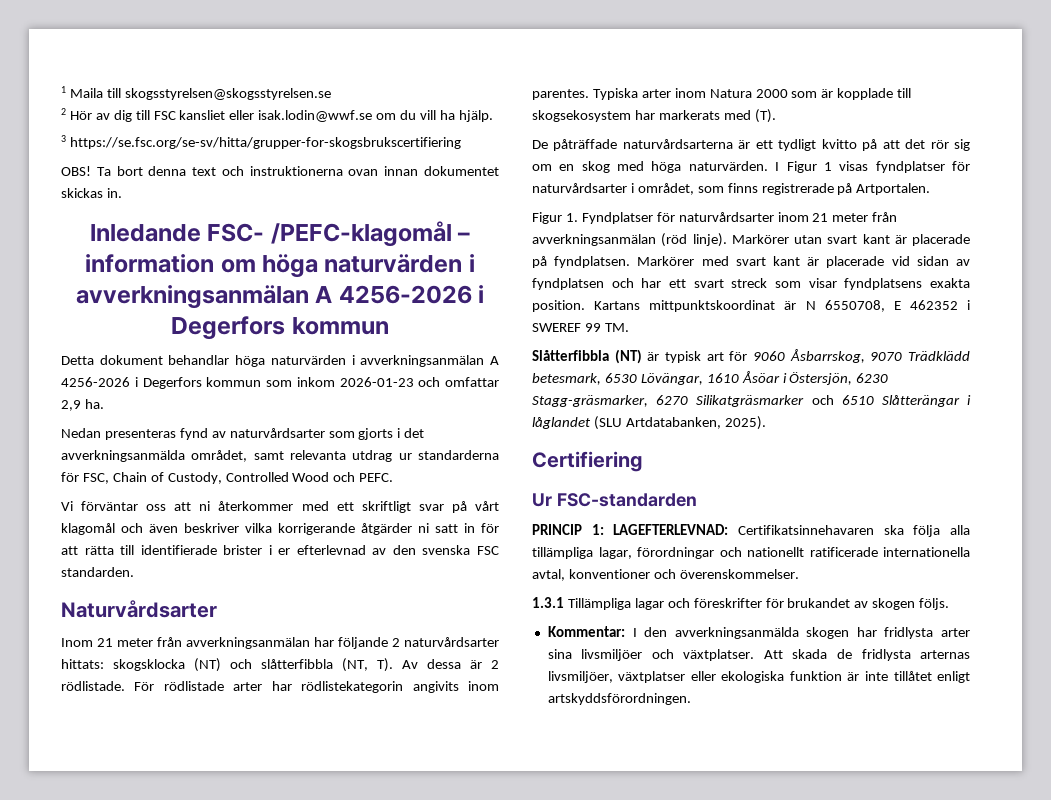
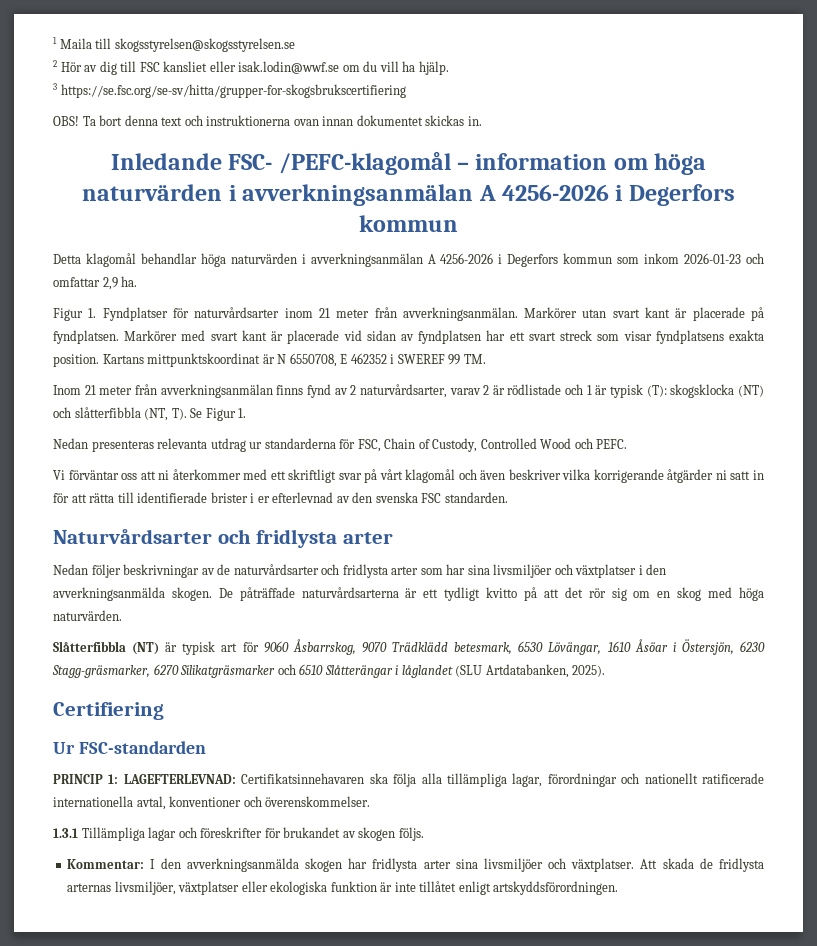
- Detta dokument behandlar höga naturvärden i avverkningsanmälan A 4256-2026 i Degerfors kommun som inkom 2026-01-23 och omfattar 2,9 ha.
+ Detta klagomål behandlar höga naturvärden i avverkningsanmälan A 4256-2026 i Degerfors kommun som inkom 2026-01-23 och omfattar 2,9 ha.
- Nedan presenteras fynd av naturvårdsarter som gjorts i det avverkningsanmälda området, samt relevanta utdrag ur standarderna för FSC, Chain of Custody, Controlled Wood och PEFC.
+ Figur 1. Fyndplatser för naturvårdsarter inom 21 meter från avverkningsanmälan. Markörer utan svart kant är placerade på fyndplatsen. Markörer med svart kant är placerade vid sidan av fyndplatsen har ett svart streck som visar fyndplatsens exakta position. Kartans mittpunktskoordinat är N 6550708, E 462352 i SWEREF 99 TM.
+ Inom 21 meter från avverkningsanmälan finns fynd av 2 naturvårdsarter, varav 2 är rödlistade och 1 är typisk (T): skogsklocka (NT) och slåtterfibbla (NT, T). Se Figur 1.
+ Nedan presenteras relevanta utdrag ur standarderna för FSC, Chain of Custody, Controlled Wood och PEFC.
- Naturvårdsarter
- Inom 21 meter från avverkningsanmälan har följande 2 naturvårdsarter hittats: skogsklocka (NT) och slåtterfibbla (NT, T). Av dessa är 2 rödlistade. För rödlistade arter har rödlistekategorin angivits inom parentes. Typiska arter inom Natura 2000 som är kopplade till skogsekosystem har markerats med (T).
- De påträffade naturvårdsarterna är ett tydligt kvitto på att det rör sig om en skog med höga naturvärden. I Figur 1 visas fyndplatser för naturvårdsarter i området, som finns registrerade på Artportalen.
- Figur 1. Fyndplatser för naturvårdsarter inom 21 meter från avverkningsanmälan (röd linje). Markörer utan svart kant är placerade på fyndplatsen. Markörer med svart kant är placerade vid sidan av fyndplatsen och har ett svart streck som visar fyndplatsens exakta position. Kartans mittpunktskoordinat är N 6550708, E 462352 i SWEREF 99 TM.
+ Naturvårdsarter och fridlysta arter
+ Nedan följer beskrivningar av de naturvårdsarter och fridlysta arter som har sina livsmiljöer och växtplatser i den avverkningsanmälda skogen. De påträffade naturvårdsarterna är ett tydligt kvitto på att det rör sig om en skog med höga naturvärden.

